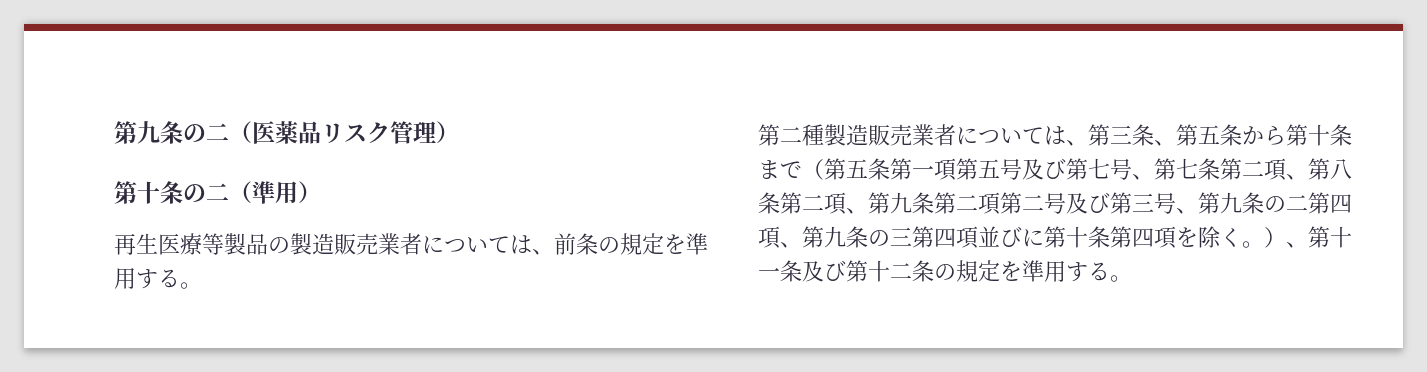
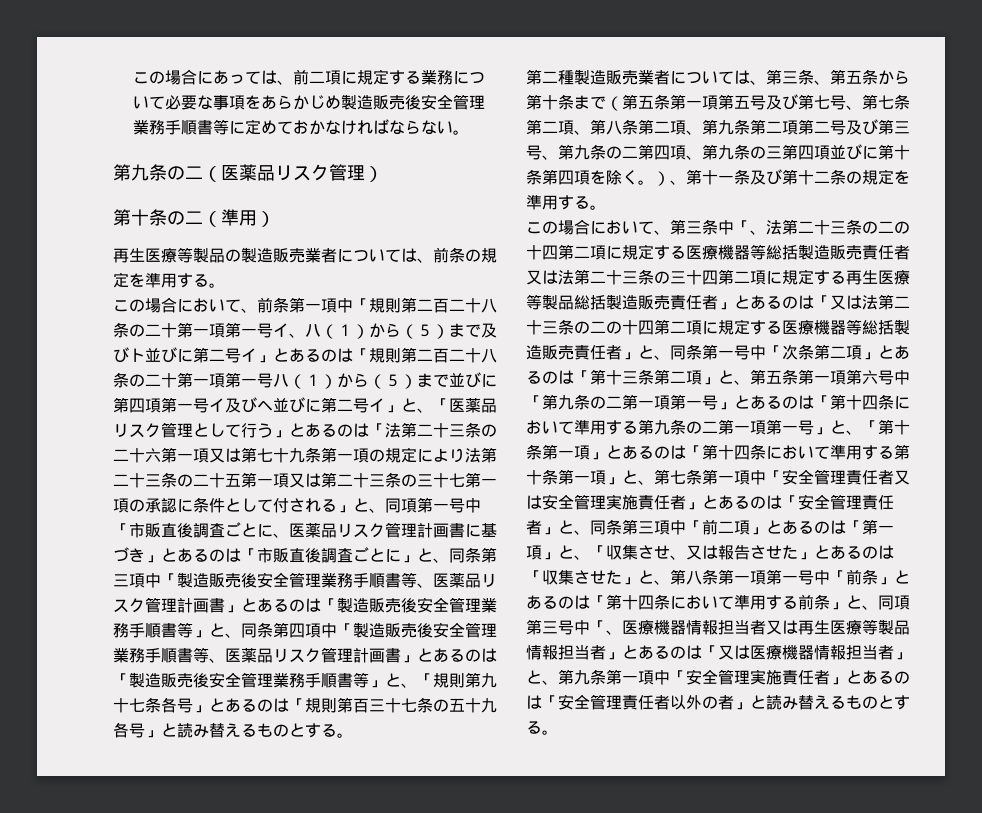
+ この場合にあっては、前二項に規定する業務について必要な事項をあらかじめ製造販売後安全管理業務手順書等に定めておかなければならない。
+ この場合において、前条第一項中「規則第二百二十八条の二十第一項第一号イ、ハ（１）から（５）まで及びト並びに第二号イ」とあるのは「規則第二百二十八条の二十第一項第一号ハ（１）から（５）まで並びに第四項第一号イ及びヘ並びに第二号イ」と、「医薬品リスク管理として行う」とあるのは「法第二十三条の二十六第一項又は第七十九条第一項の規定により法第二十三条の二十五第一項又は第二十三条の三十七第一項の承認に条件として付される」と、同項第一号中「市販直後調査ごとに、医薬品リスク管理計画書に基づき」とあるのは「市販直後調査ごとに」と、同条第三項中「製造販売後安全管理業務手順書等、医薬品リスク管理計画書」とあるのは「製造販売後安全管理業務手順書等」と、同条第四項中「製造販売後安全管理業務手順書等、医薬品リスク管理計画書」とあるのは「製造販売後安全管理業務手順書等」と、「規則第九十七条各号」とあるのは「規則第百三十七条の五十九各号」と読み替えるものとする。
+ この場合において、第三条中「、法第二十三条の二の十四第二項に規定する医療機器等総括製造販売責任者又は法第二十三条の三十四第二項に規定する再生医療等製品総括製造販売責任者」とあるのは「又は法第二十三条の二の十四第二項に規定する医療機器等総括製造販売責任者」と、同条第一号中「次条第二項」とあるのは「第十三条第二項」と、第五条第一項第六号中「第九条の二第一項第一号」とあるのは「第十四条において準用する第九条の二第一項第一号」と、「第十条第一項」とあるのは「第十四条において準用する第十条第一項」と、第七条第一項中「安全管理責任者又は安全管理実施責任者」とあるのは「安全管理責任者」と、同条第三項中「前二項」とあるのは「第一項」と、「収集させ、又は報告させた」とあるのは「収集させた」と、第八条第一項第一号中「前条」とあるのは「第十四条において準用する前条」と、同項第三号中「、医療機器情報担当者又は再生医療等製品情報担当者」とあるのは「又は医療機器情報担当者」と、第九条第一項中「安全管理実施責任者」とあるのは「安全管理責任者以外の者」と読み替えるものとする。

